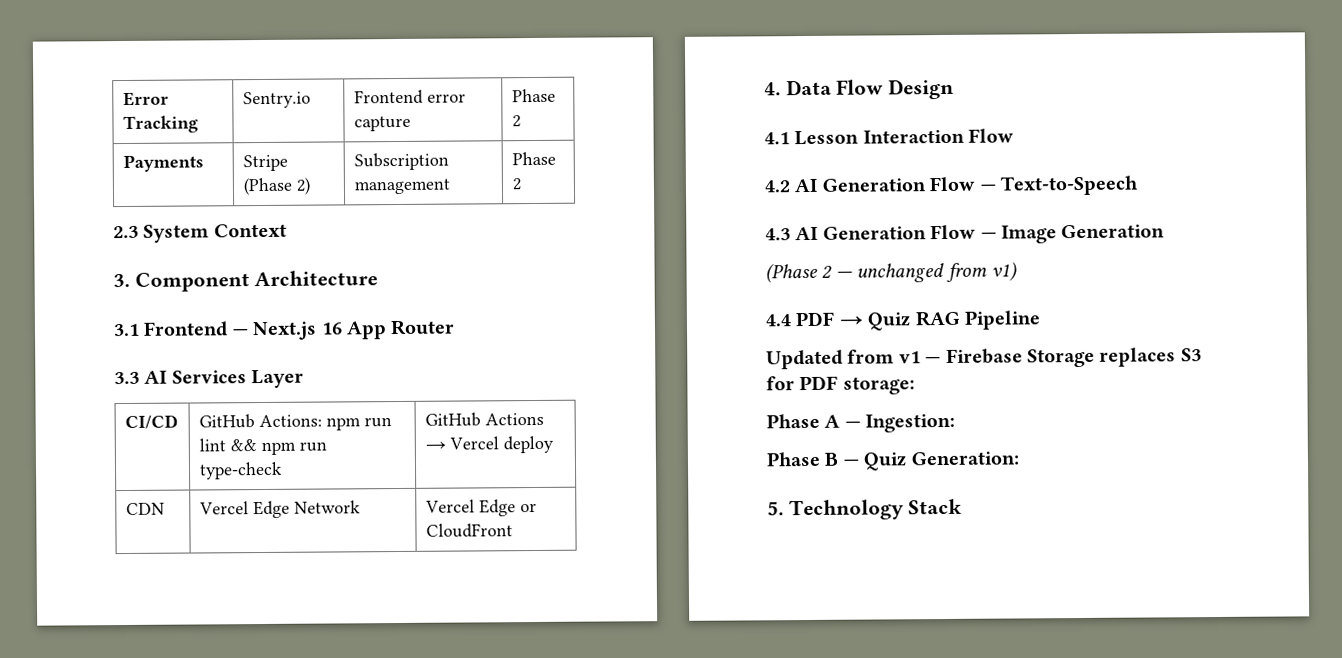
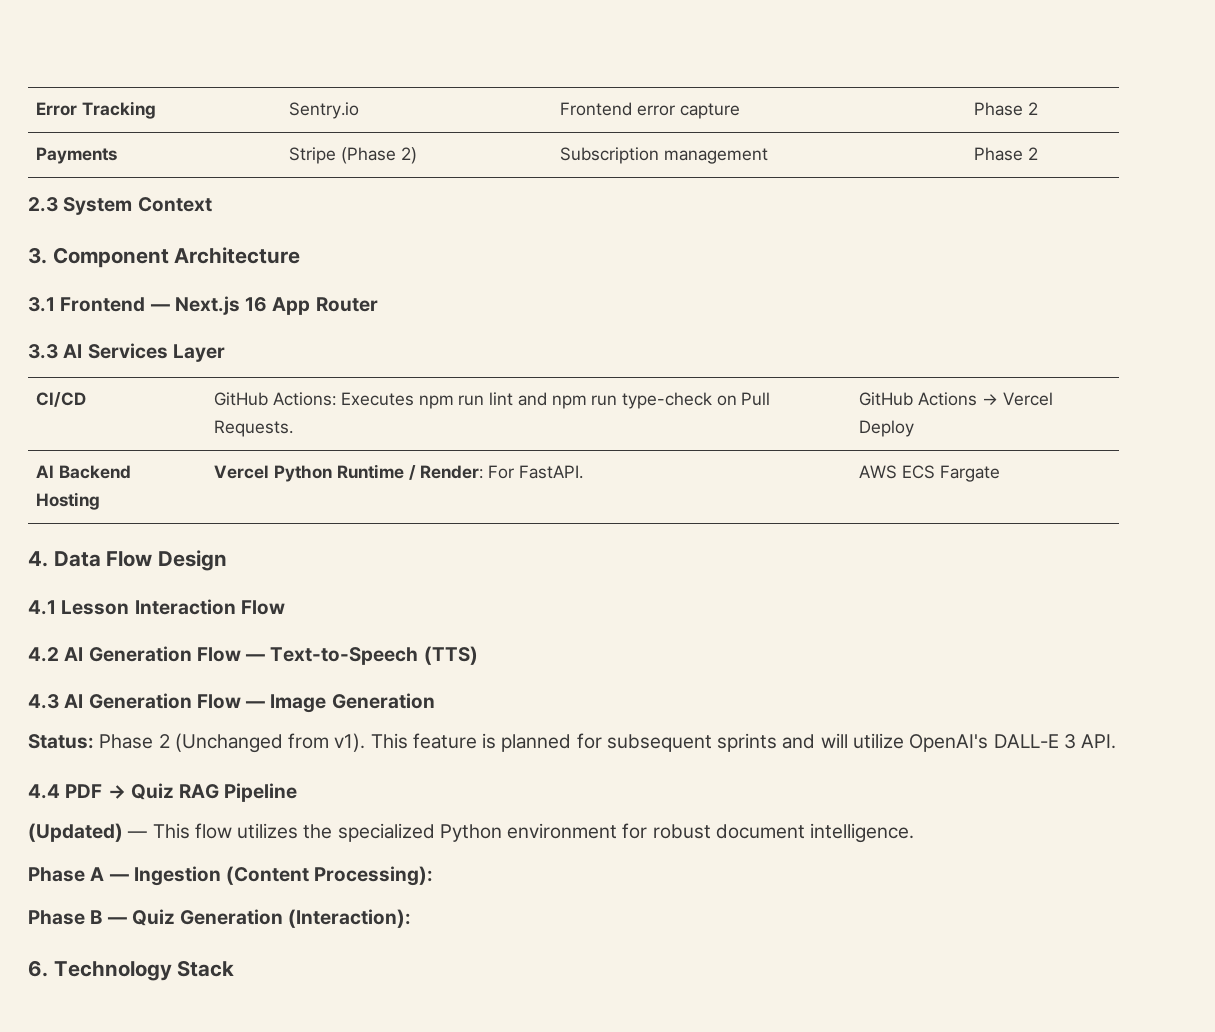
- CI/CD | GitHub Actions: npm run lint && npm run type-check | GitHub Actions → Vercel deploy
- CDN | Vercel Edge Network | Vercel Edge or CloudFront
+ CI/CD | GitHub Actions: Executes npm run lint and npm run type-check on Pull Requests. | GitHub Actions → Vercel Deploy
+ AI Backend Hosting | Vercel Python Runtime / Render: For FastAPI. | AWS ECS Fargate
- 4.2 AI Generation Flow — Text-to-Speech
+ 4.2 AI Generation Flow — Text-to-Speech (TTS)
- (Phase 2 — unchanged from v1)
+ Status: Phase 2 (Unchanged from v1). This feature is planned for subsequent sprints and will utilize OpenAI's DALL-E 3 API.
- Updated from v1 — Firebase Storage replaces S3 for PDF storage:
+ (Updated) — This flow utilizes the specialized Python environment for robust document intelligence.
- Phase A — Ingestion:
+ Phase A — Ingestion (Content Processing):
- Phase B — Quiz Generation:
- 5. Technology Stack
+ Phase B — Quiz Generation (Interaction):
+ 6. Technology Stack

